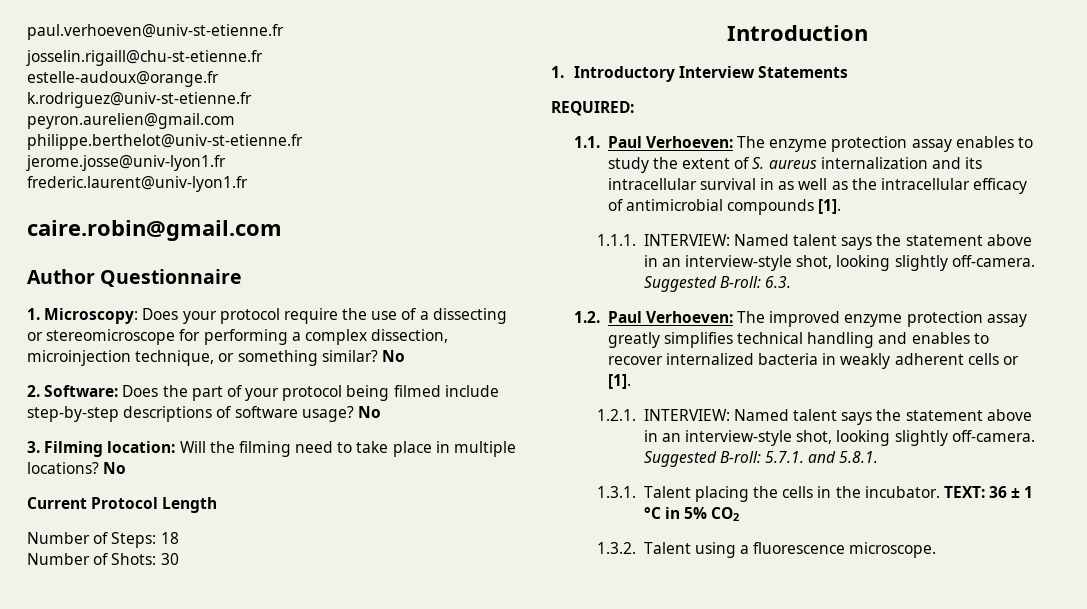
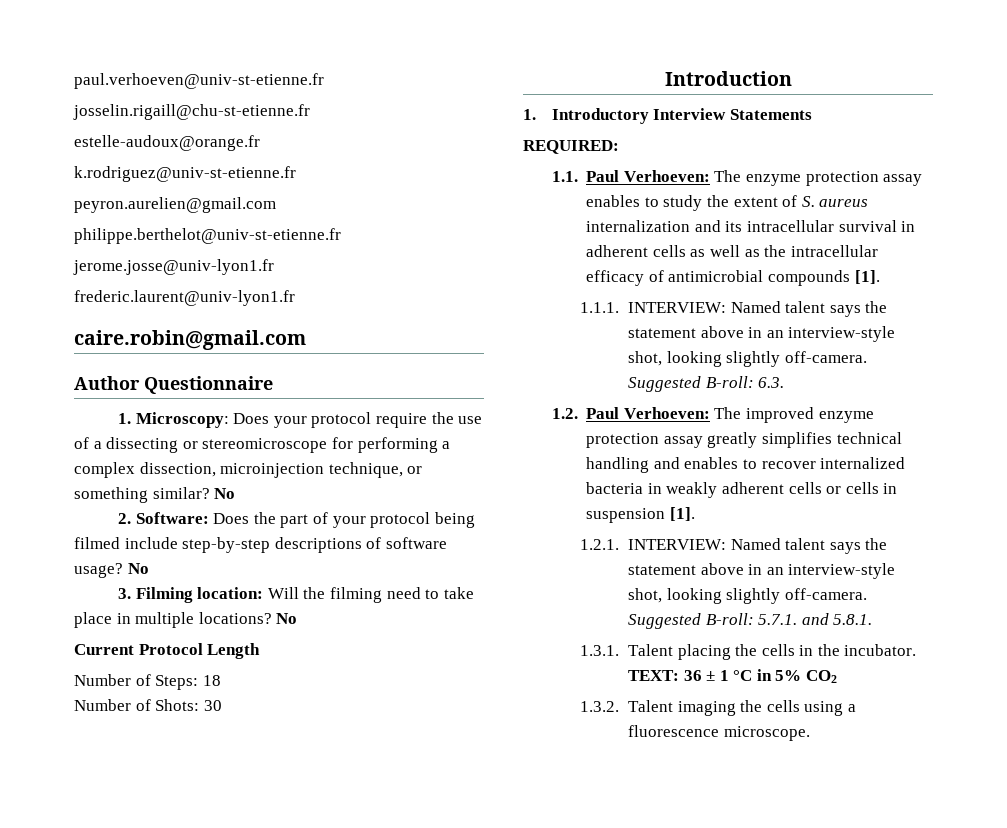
- 1.1. Paul Verhoeven: The enzyme protection assay enables to study the extent of S. aureus internalization and its intracellular survival in as well as the intracellular efficacy of antimicrobial compounds [1].
+ 1.1. Paul Verhoeven: The enzyme protection assay enables to study the extent of S. aureus internalization and its intracellular survival in adherent cells as well as the intracellular efficacy of antimicrobial compounds [1].
- 1.2. Paul Verhoeven: The improved enzyme protection assay greatly simplifies technical handling and enables to recover internalized bacteria in weakly adherent cells or [1].
+ 1.2. Paul Verhoeven: The improved enzyme protection assay greatly simplifies technical handling and enables to recover internalized bacteria in weakly adherent cells or cells in suspension [1].
- 1.3.2. Talent using a fluorescence microscope.
+ 1.3.2. Talent imaging the cells using a fluorescence microscope.

